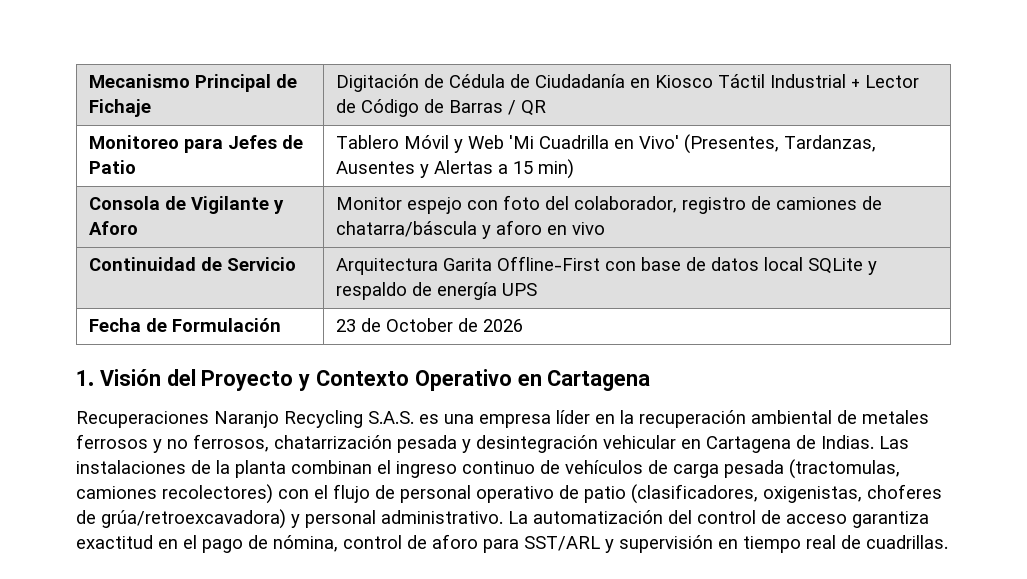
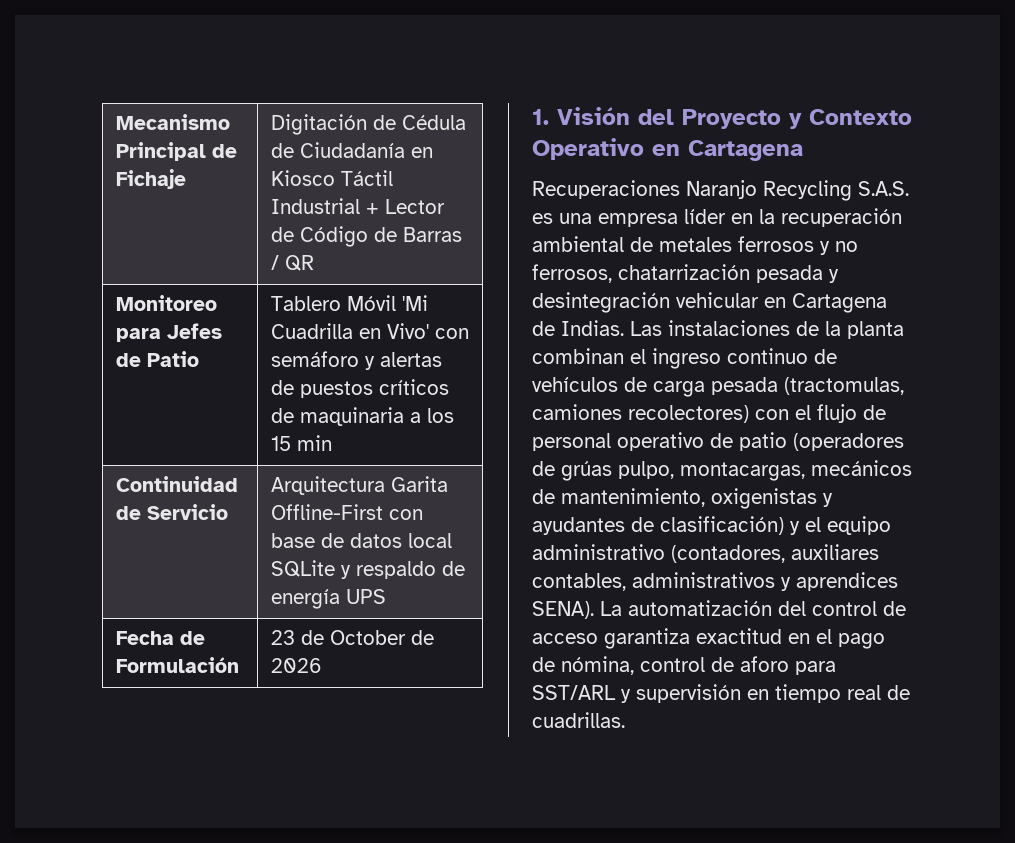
- Monitoreo para Jefes de Patio | Tablero Móvil y Web 'Mi Cuadrilla en Vivo' (Presentes, Tardanzas, Ausentes y Alertas a 15 min)
- Consola de Vigilante y Aforo | Monitor espejo con foto del colaborador, registro de camiones de chatarra/báscula y aforo en vivo
+ Monitoreo para Jefes de Patio | Tablero Móvil 'Mi Cuadrilla en Vivo' con semáforo y alertas de puestos críticos de maquinaria a los 15 min
- Las instalaciones de la planta combinan el ingreso continuo de vehículos de carga pesada (tractomulas, camiones recolectores) con el flujo de personal operativo de patio (clasificadores, oxigenistas, choferes de grúa/retroexcavadora) y personal administrativo.
+ Las instalaciones de la planta combinan el ingreso continuo de vehículos de carga pesada (tractomulas, camiones recolectores) con el flujo de personal operativo de patio (operadores de grúas pulpo, montacargas, mecánicos de mantenimiento, oxigenistas y ayudantes de clasificación) y el equipo administrativo (contadores, auxiliares contables, administrativos y aprendices SENA).

